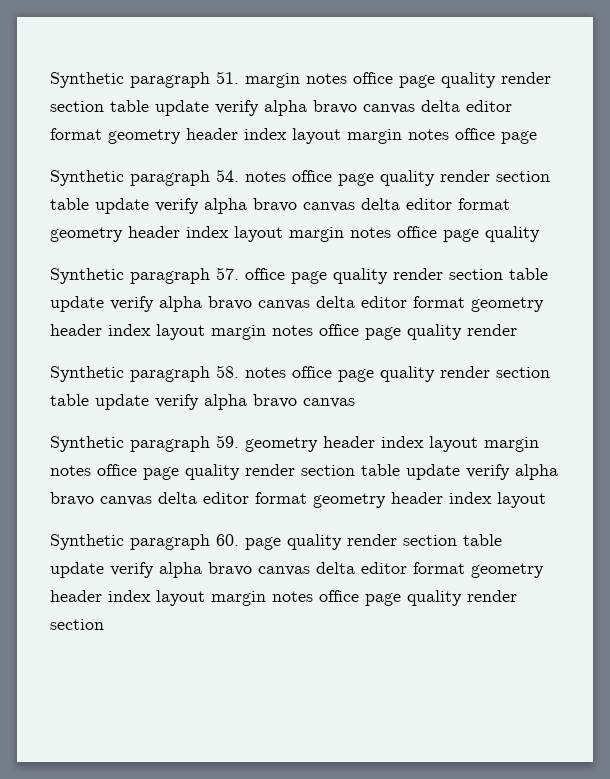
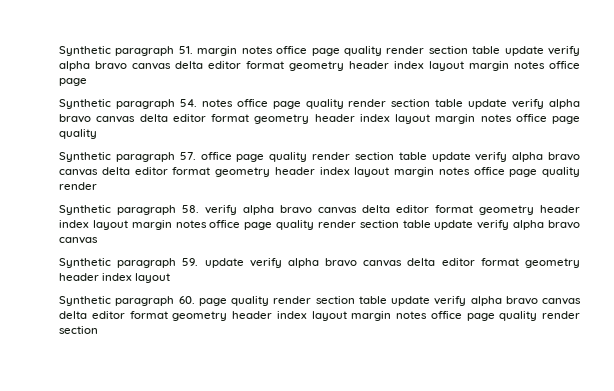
- Synthetic paragraph 58. notes office page quality render section table update verify alpha bravo canvas
+ Synthetic paragraph 58. verify alpha bravo canvas delta editor format geometry header index layout margin notes office page quality render section table update verify alpha bravo canvas
- Synthetic paragraph 59. geometry header index layout margin notes office page quality render section table update verify alpha bravo canvas delta editor format geometry header index layout
+ Synthetic paragraph 59. update verify alpha bravo canvas delta editor format geometry header index layout

